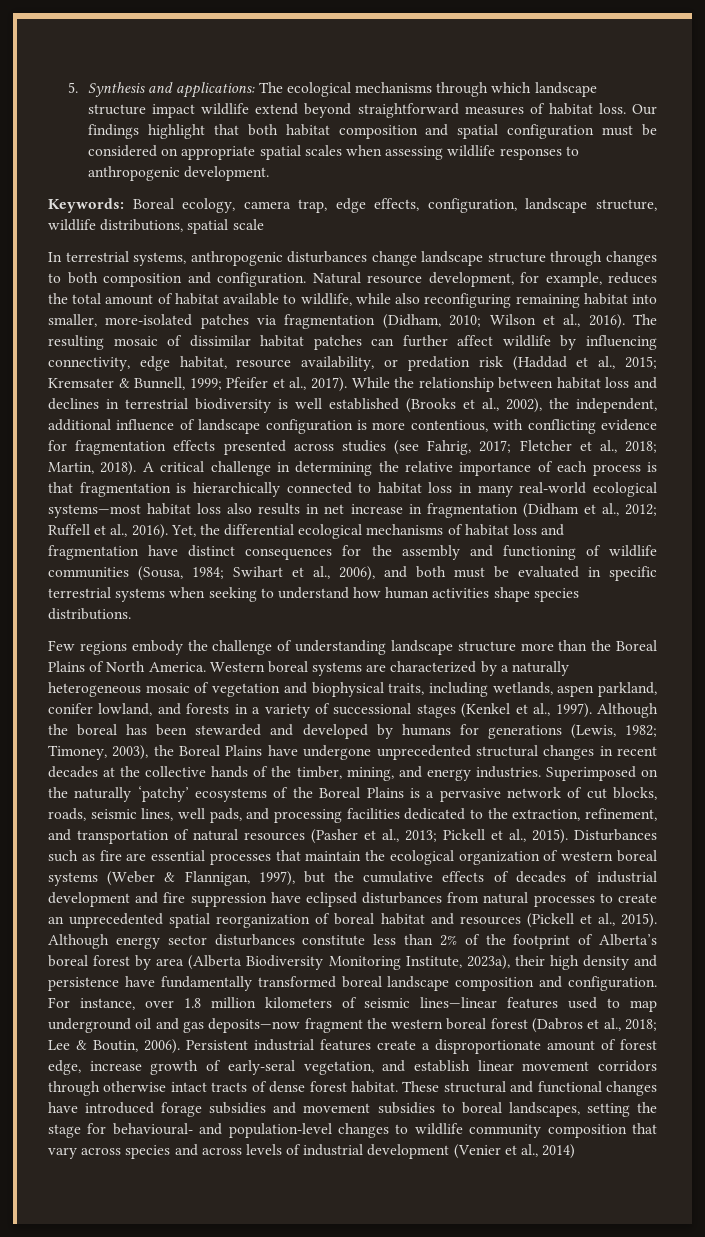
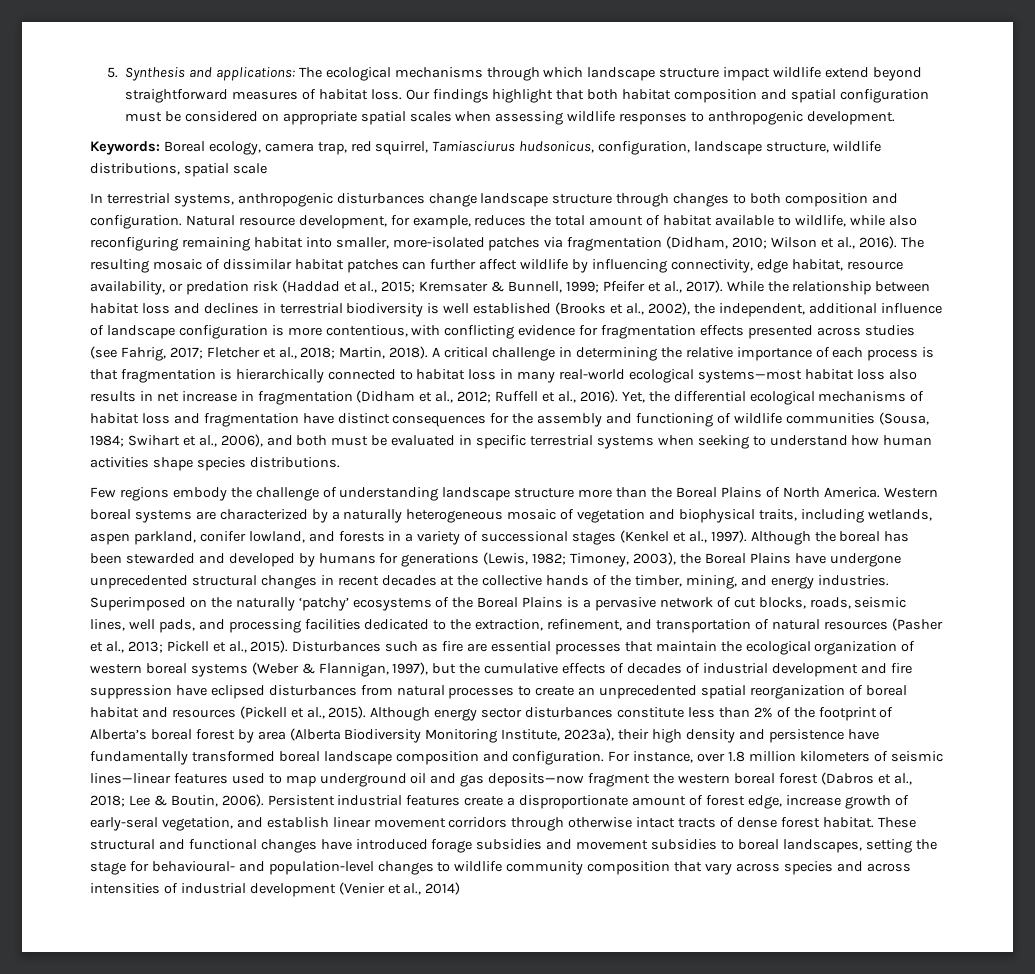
- Keywords: Boreal ecology, camera trap, edge effects, configuration, landscape structure, wildlife distributions, spatial scale
+ Keywords: Boreal ecology, camera trap, red squirrel, Tamiasciurus hudsonicus, configuration, landscape structure, wildlife distributions, spatial scale
- These structural and functional changes have introduced forage subsidies and movement subsidies to boreal landscapes, setting the stage for behavioural- and population-level changes to wildlife community composition that vary across species and across levels of industrial development (Venier et al., 2014)
+ These structural and functional changes have introduced forage subsidies and movement subsidies to boreal landscapes, setting the stage for behavioural- and population-level changes to wildlife community composition that vary across species and across intensities of industrial development (Venier et al., 2014)

